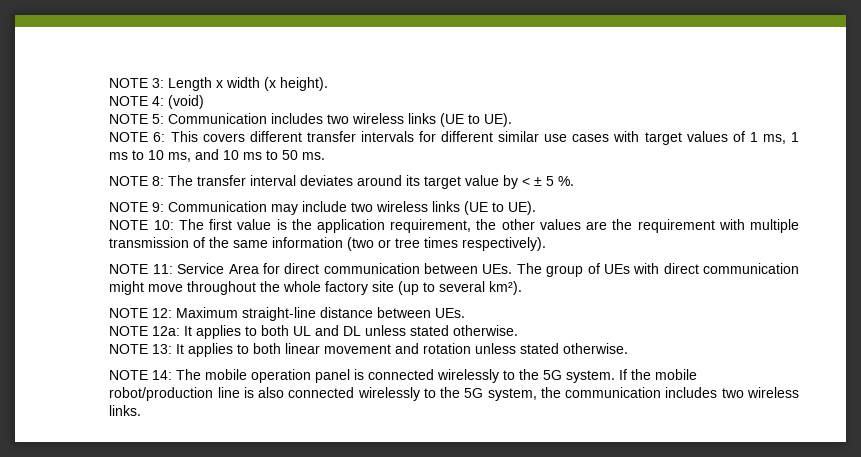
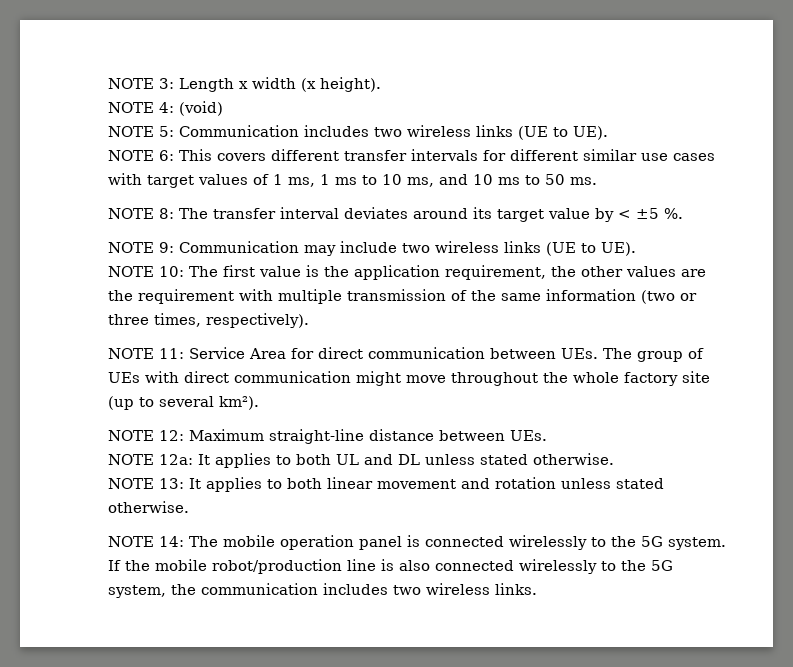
- NOTE 8: The transfer interval deviates around its target value by < ± 5 %.
+ NOTE 8: The transfer interval deviates around its target value by < ±5 %.
- NOTE 10: The first value is the application requirement, the other values are the requirement with multiple transmission of the same information (two or tree times respectively).
+ NOTE 10: The first value is the application requirement, the other values are the requirement with multiple transmission of the same information (two or three times, respectively).

